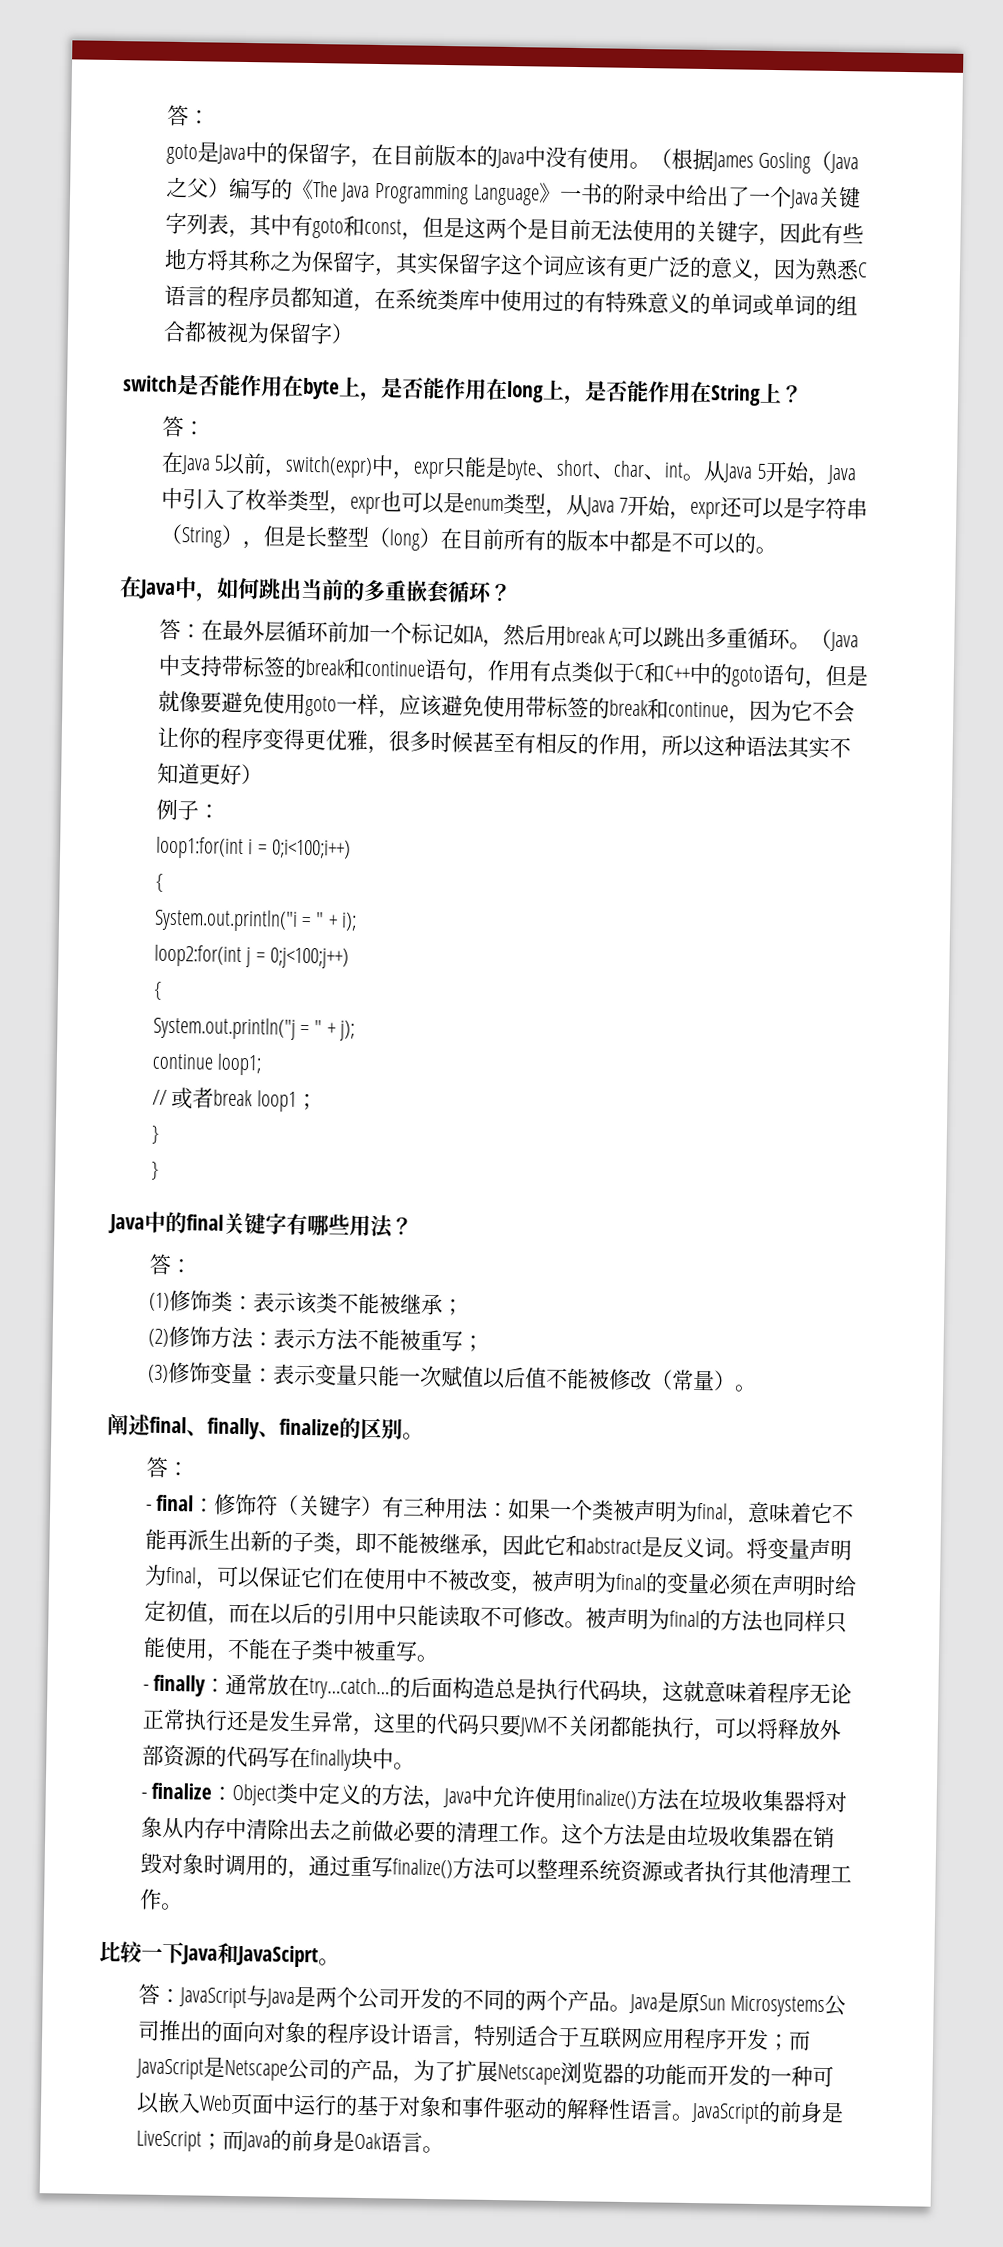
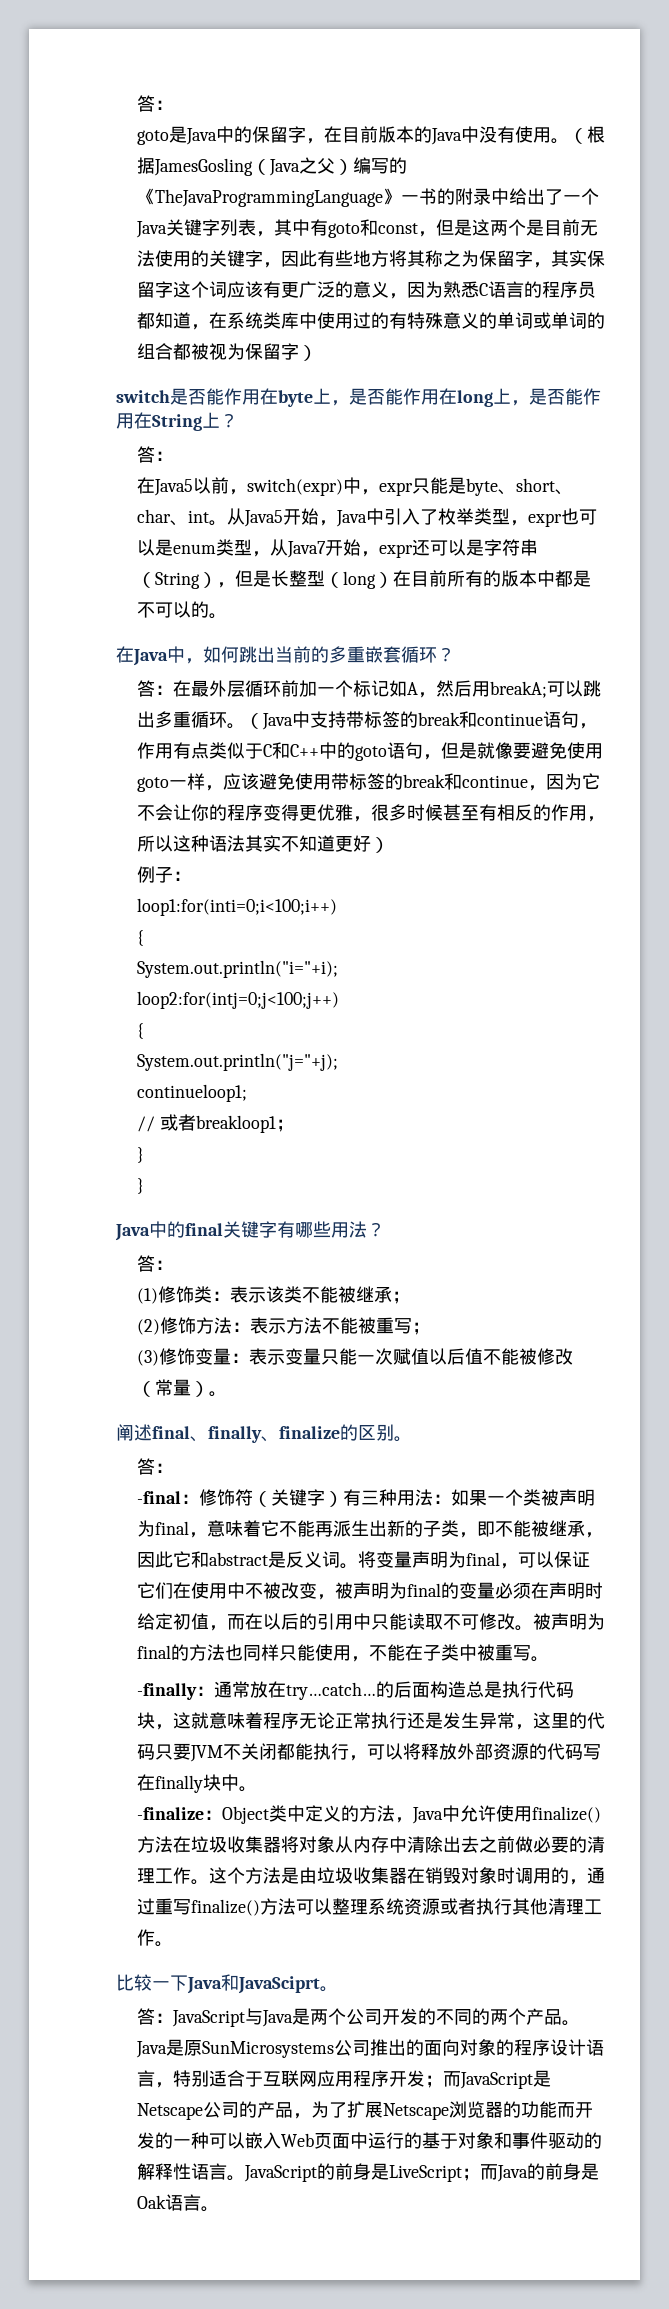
- （根据James Gosling（Java之父）编写的《The Java Programming Language》一书的附录中给出了一个Java关键字列表，其中有goto和const，但是这两个是目前无法使用的关键字，因此有些地方将其称之为保留字，其实保留字这个词应该有更广泛的意义，因为熟悉C语言的程序员都知道，在系统类库中使用过的有特殊意义的单词或单词的组合都被视为保留字）
+ （根据JamesGosling（Java之父）编写的《TheJavaProgrammingLanguage》一书的附录中给出了一个Java关键字列表，其中有goto和const，但是这两个是目前无法使用的关键字，因此有些地方将其称之为保留字，其实保留字这个词应该有更广泛的意义，因为熟悉C语言的程序员都知道，在系统类库中使用过的有特殊意义的单词或单词的组合都被视为保留字）
- 在Java 5以前，switch(expr)中，expr只能是byte、short、char、int。
+ 在Java5以前，switch(expr)中，expr只能是byte、short、char、int。
- 从Java 5开始，Java中引入了枚举类型，expr也可以是enum类型，从Java 7开始，expr还可以是字符串（String），但是长整型（long）在目前所有的版本中都是不可以的。
+ 从Java5开始，Java中引入了枚举类型，expr也可以是enum类型，从Java7开始，expr还可以是字符串（String），但是长整型（long）在目前所有的版本中都是不可以的。
- 答：在最外层循环前加一个标记如A，然后用break A;可以跳出多重循环。
+ 答：在最外层循环前加一个标记如A，然后用breakA;可以跳出多重循环。
- loop1:for(int i = 0;i<100;i++)
+ loop1:for(inti=0;i<100;i++)
  {
- System.out.println("i = " + i);
- loop2:for(int j = 0;j<100;j++)
+ System.out.println("i="+i);
+ loop2:for(intj=0;j<100;j++)
  {
- System.out.println("j = " + j);
- continue loop1;
+ System.out.println("j="+j);
+ continueloop1;
- // 或者break loop1；
+ // 或者breakloop1；
- - final：修饰符（关键字）有三种用法：如果一个类被声明为final，意味着它不能再派生出新的子类，即不能被继承，因此它和abstract是反义词。
+ -final：修饰符（关键字）有三种用法：如果一个类被声明为final，意味着它不能再派生出新的子类，即不能被继承，因此它和abstract是反义词。
- - finally：通常放在try…catch…
+ -finally：通常放在try…catch…
- - finalize：Object类中定义的方法，Java中允许使用finalize()方法在垃圾收集器将对象从内存中清除出去之前做必要的清理工作。
+ -finalize：Object类中定义的方法，Java中允许使用finalize()方法在垃圾收集器将对象从内存中清除出去之前做必要的清理工作。
- Java是原Sun Microsystems公司推出的面向对象的程序设计语言，特别适合于互联网应用程序开发；而JavaScript是Netscape公司的产品，为了扩展Netscape浏览器的功能而开发的一种可以嵌入Web页面中运行的基于对象和事件驱动的解释性语言。
+ Java是原SunMicrosystems公司推出的面向对象的程序设计语言，特别适合于互联网应用程序开发；而JavaScript是Netscape公司的产品，为了扩展Netscape浏览器的功能而开发的一种可以嵌入Web页面中运行的基于对象和事件驱动的解释性语言。

